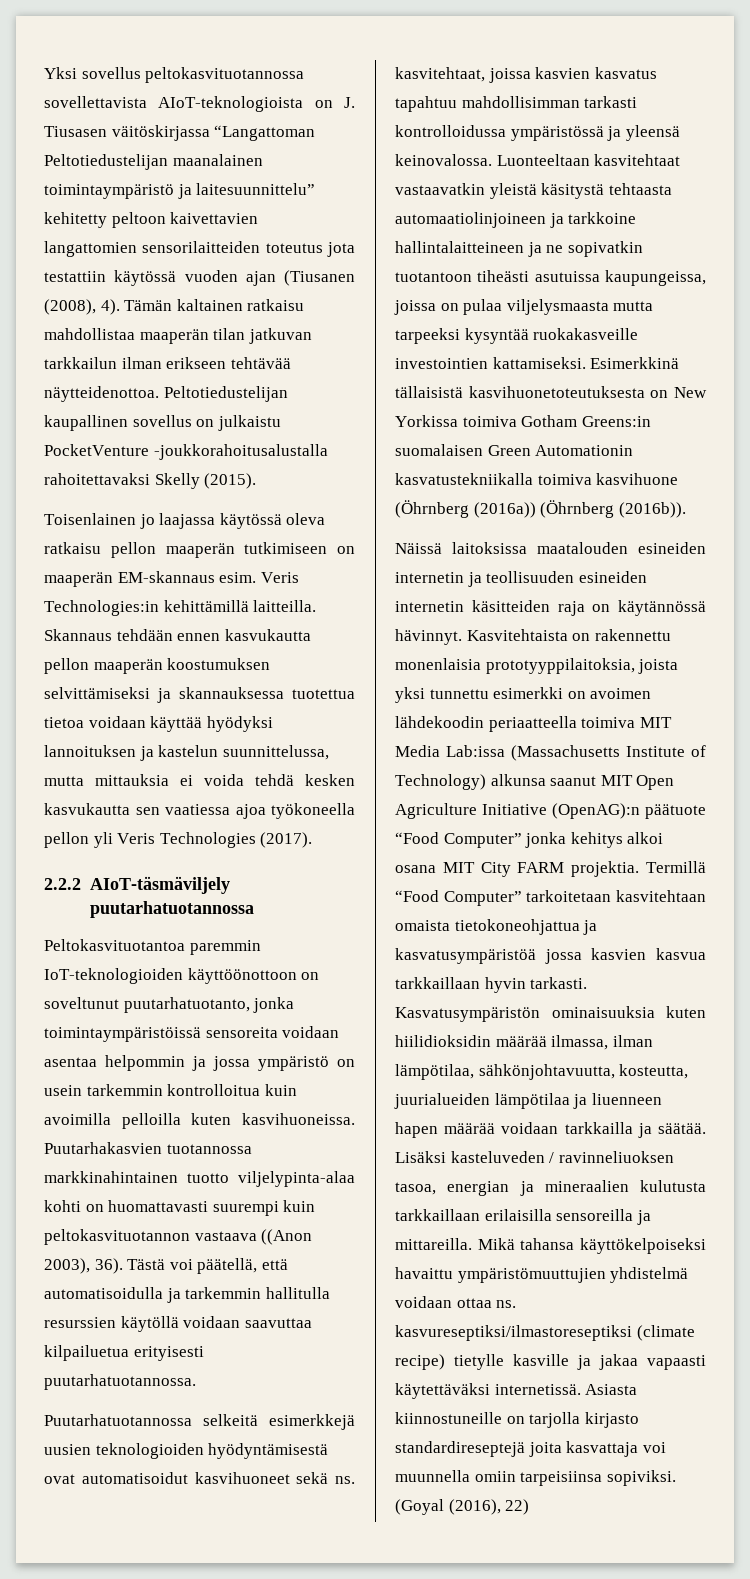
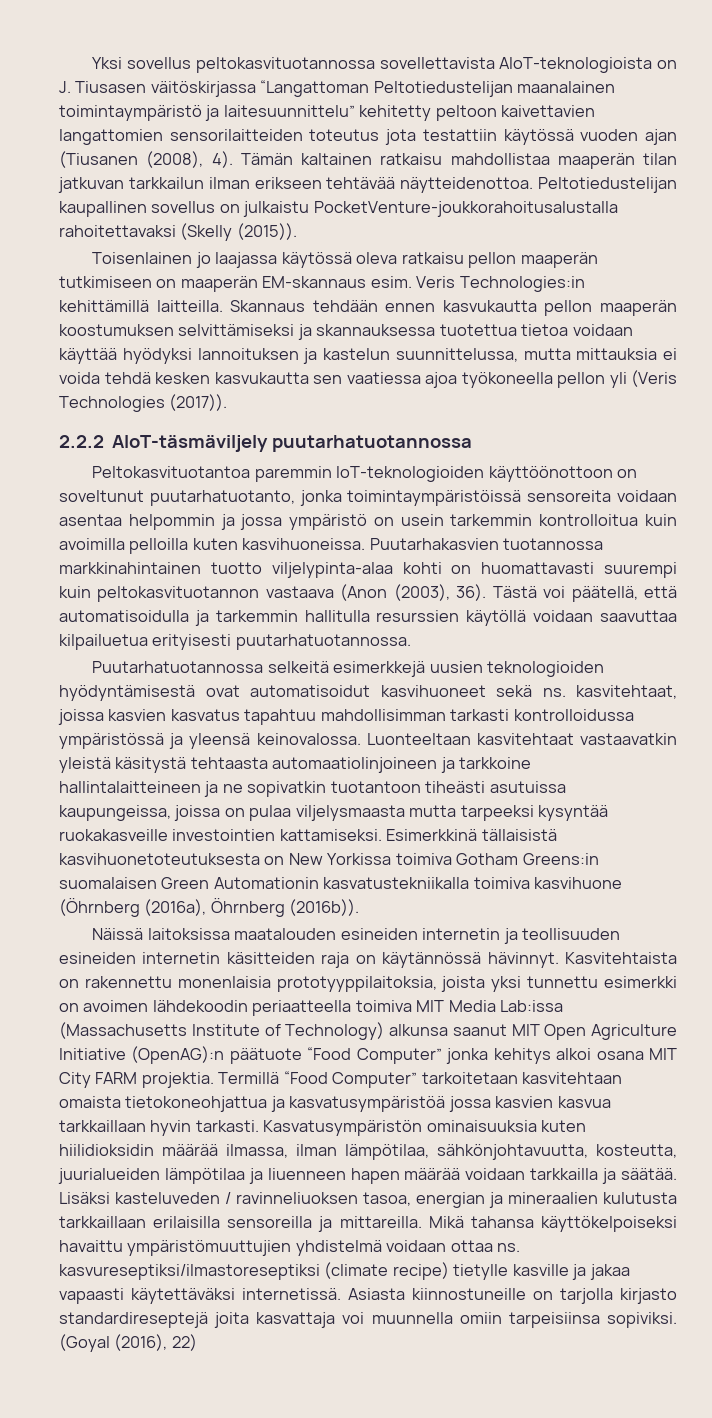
- Peltotiedustelijan kaupallinen sovellus on julkaistu PocketVenture -joukkorahoitusalustalla rahoitettavaksi Skelly (2015).
+ Peltotiedustelijan kaupallinen sovellus on julkaistu PocketVenture-joukkorahoitusalustalla rahoitettavaksi (Skelly (2015)).
- Skannaus tehdään ennen kasvukautta pellon maaperän koostumuksen selvittämiseksi ja skannauksessa tuotettua tietoa voidaan käyttää hyödyksi lannoituksen ja kastelun suunnittelussa, mutta mittauksia ei voida tehdä kesken kasvukautta sen vaatiessa ajoa työkoneella pellon yli Veris Technologies (2017).
+ Skannaus tehdään ennen kasvukautta pellon maaperän koostumuksen selvittämiseksi ja skannauksessa tuotettua tietoa voidaan käyttää hyödyksi lannoituksen ja kastelun suunnittelussa, mutta mittauksia ei voida tehdä kesken kasvukautta sen vaatiessa ajoa työkoneella pellon yli (Veris Technologies (2017)).
- Puutarhakasvien tuotannossa markkinahintainen tuotto viljelypinta-alaa kohti on huomattavasti suurempi kuin peltokasvituotannon vastaava ((Anon 2003), 36).
+ Puutarhakasvien tuotannossa markkinahintainen tuotto viljelypinta-alaa kohti on huomattavasti suurempi kuin peltokasvituotannon vastaava (Anon (2003), 36).
- Esimerkkinä tällaisistä kasvihuonetoteutuksesta on New Yorkissa toimiva Gotham Greens:in suomalaisen Green Automationin kasvatustekniikalla toimiva kasvihuone (Öhrnberg (2016a)) (Öhrnberg (2016b)).
+ Esimerkkinä tällaisistä kasvihuonetoteutuksesta on New Yorkissa toimiva Gotham Greens:in suomalaisen Green Automationin kasvatustekniikalla toimiva kasvihuone (Öhrnberg (2016a), Öhrnberg (2016b)).

